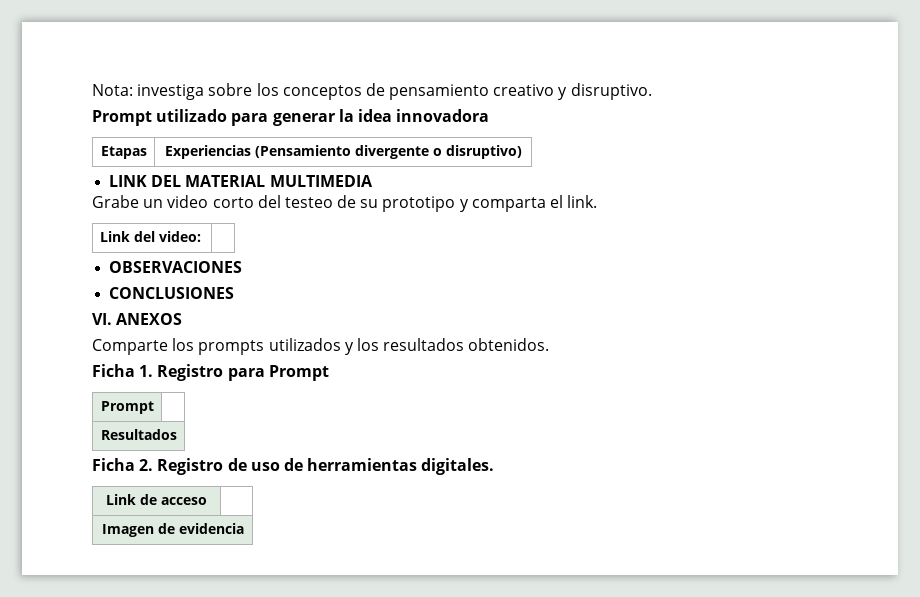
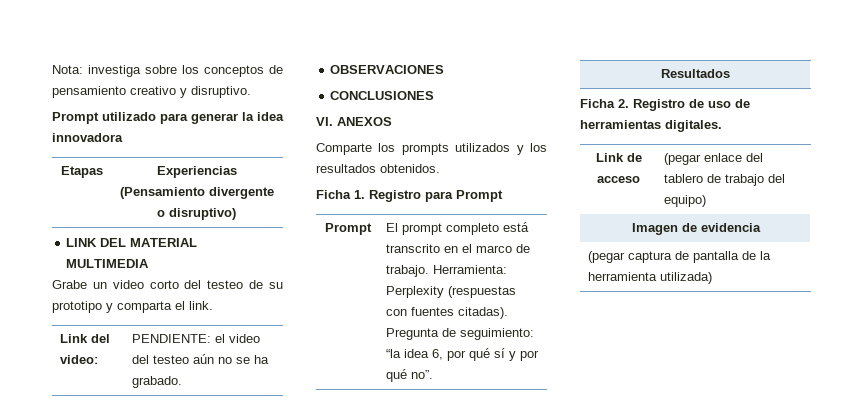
- Link del video: |
+ Link del video: | PENDIENTE: el video del testeo aún no se ha grabado.
- Prompt |
+ Prompt | El prompt completo está transcrito en el marco de trabajo. Herramienta: Perplexity (respuestas con fuentes citadas). Pregunta de seguimiento: “la idea 6, por qué sí y por qué no”.
- Link de acceso |
+ Link de acceso | (pegar enlace del tablero de trabajo del equipo)
  Imagen de evidencia
+ (pegar captura de pantalla de la herramienta utilizada)

